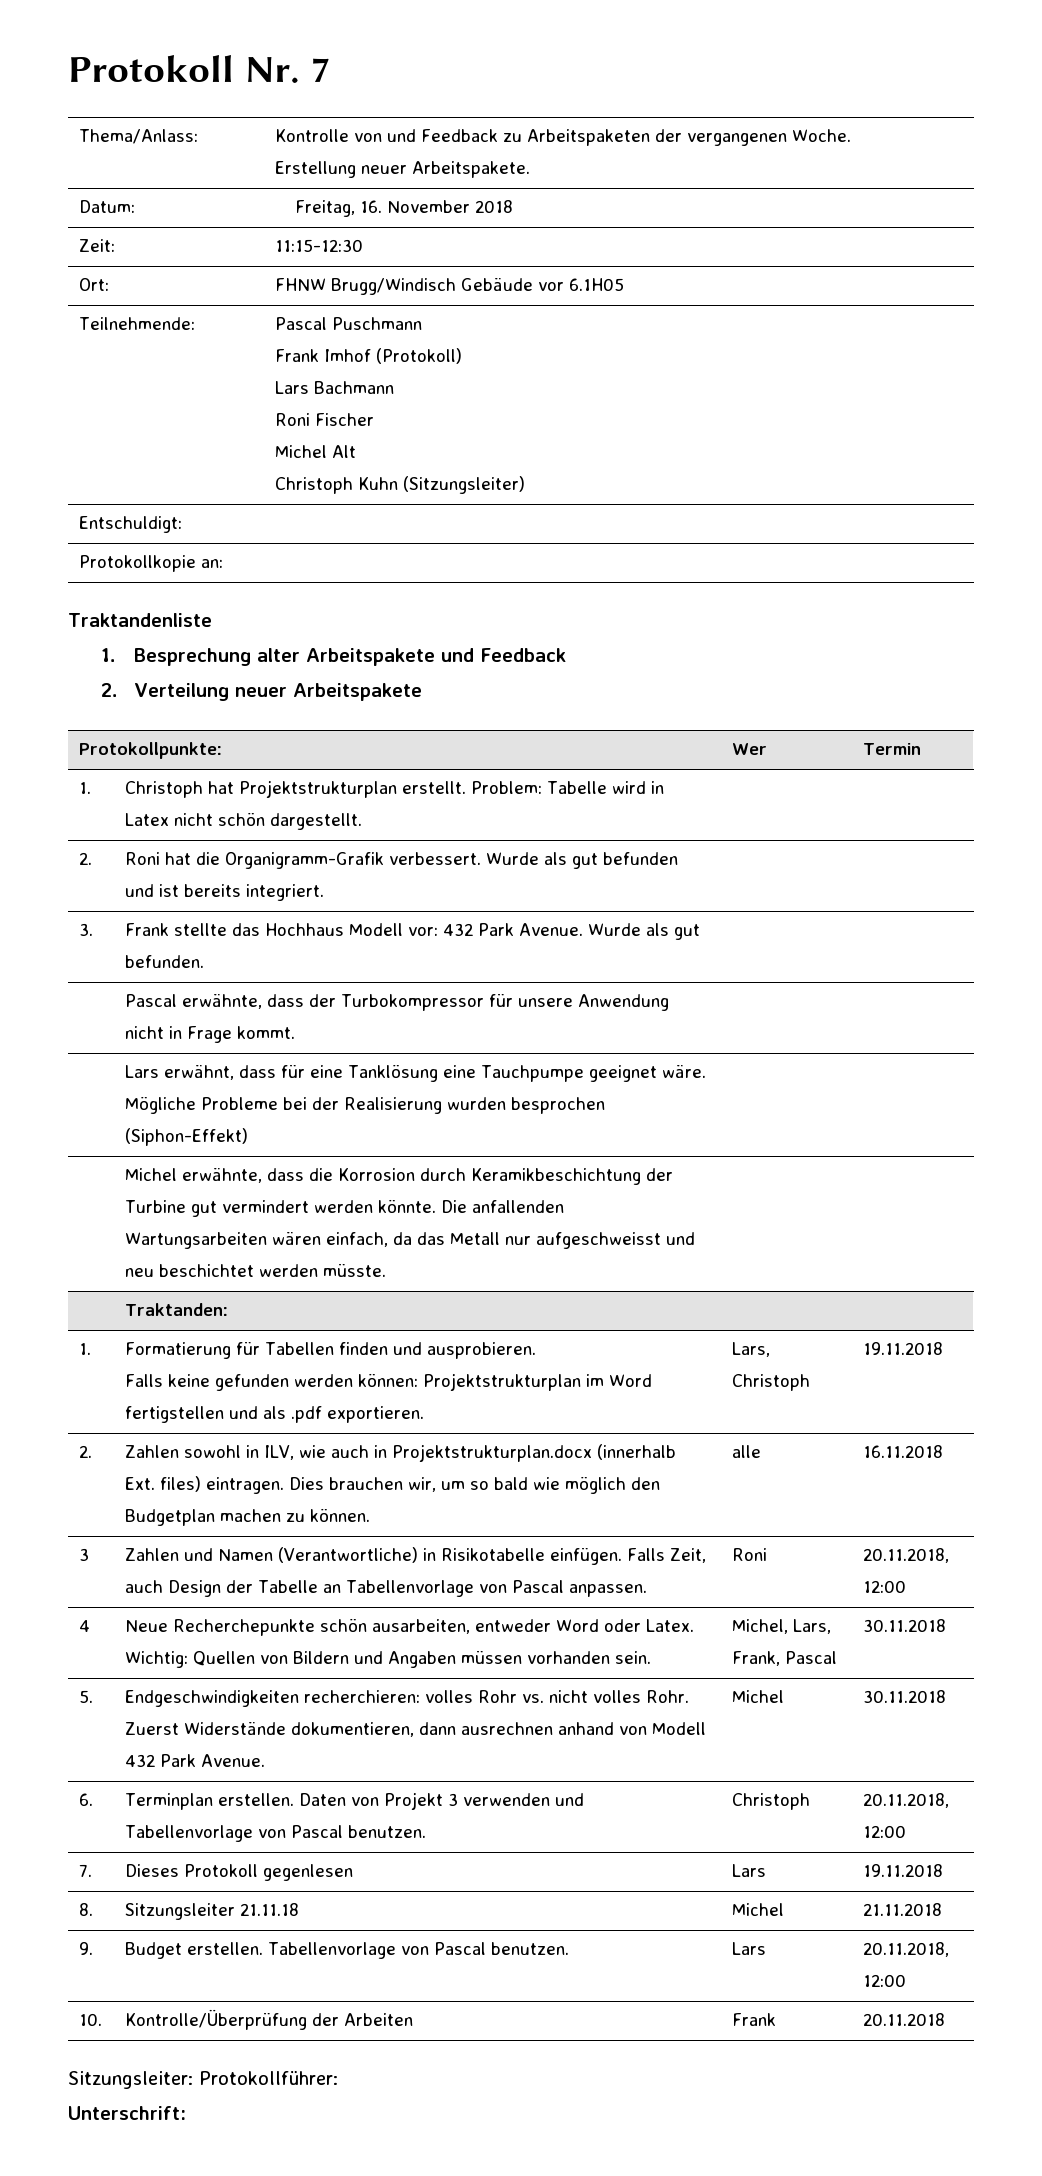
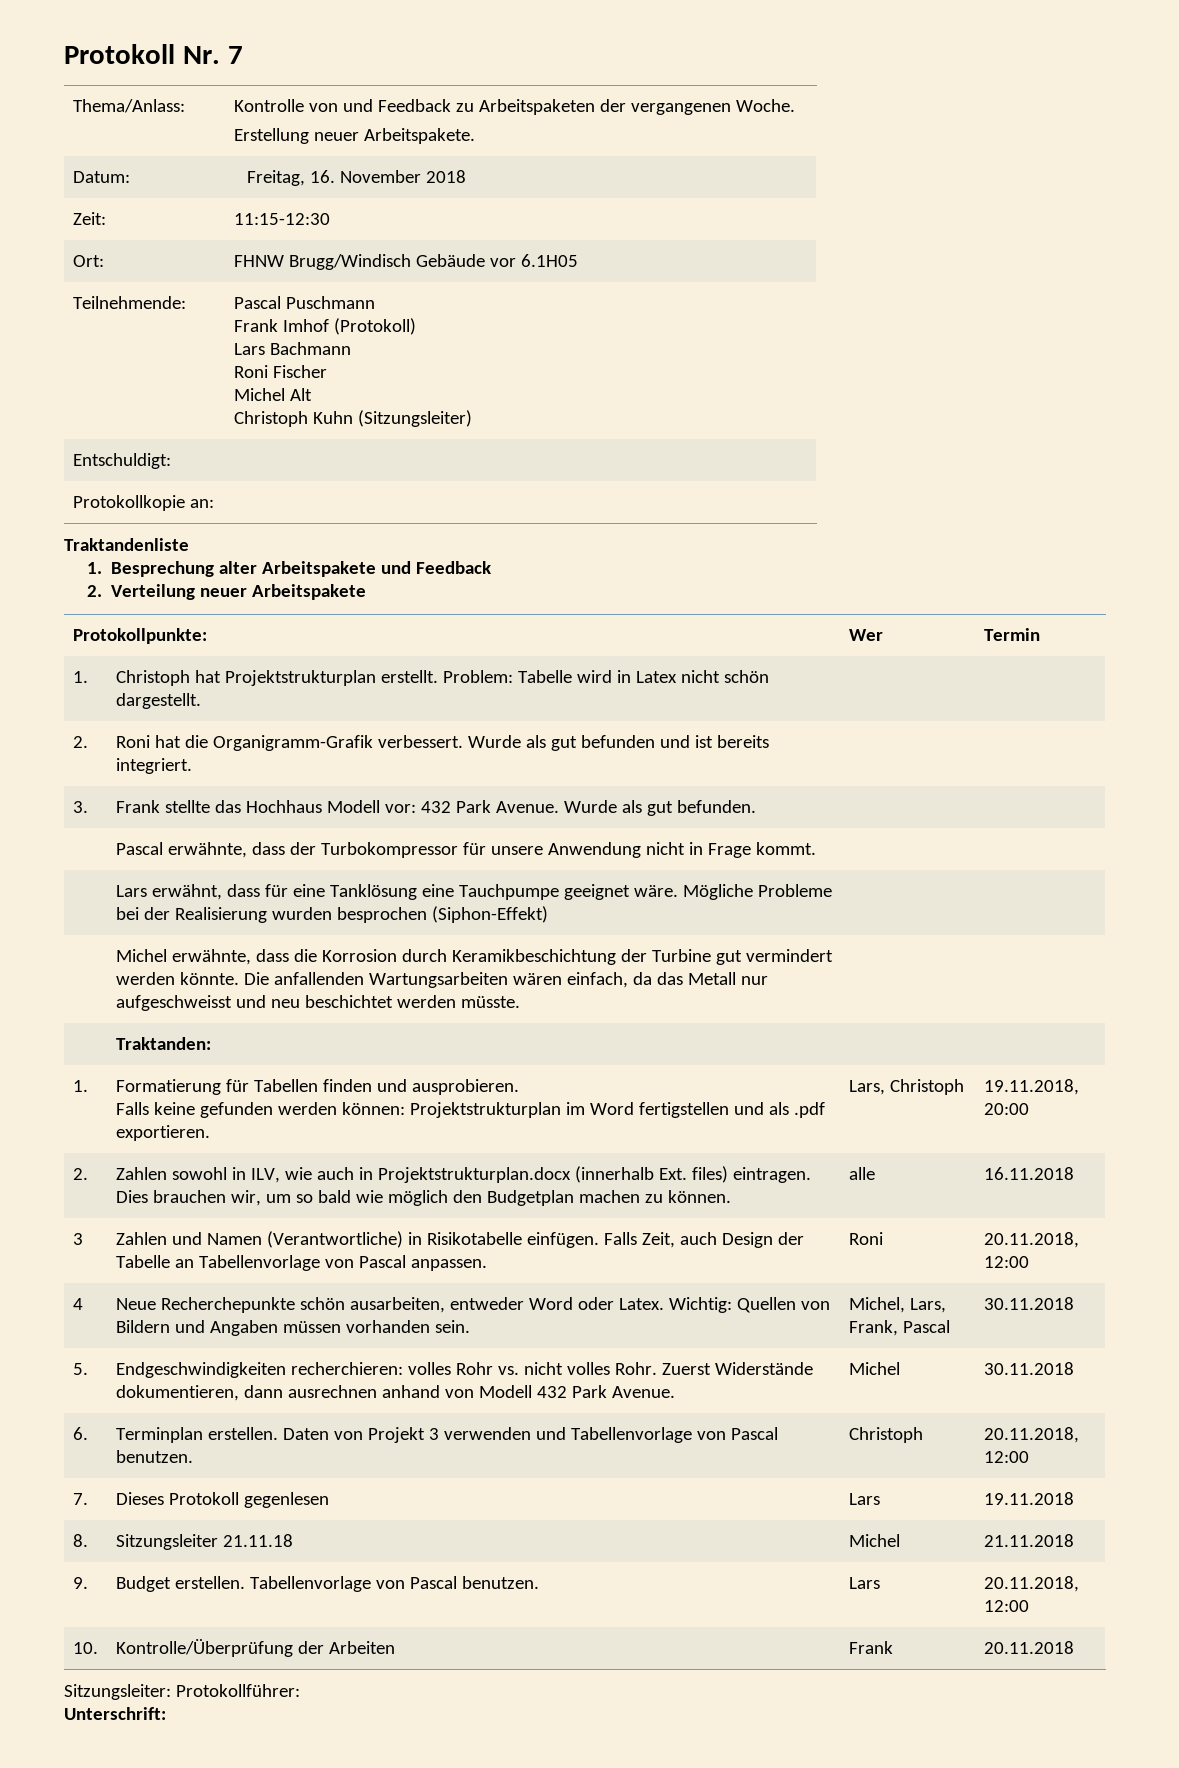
  1. | Formatierung für Tabellen finden und ausprobieren.
- Falls keine gefunden werden können: Projektstrukturplan im Word fertigstellen und als .pdf exportieren. | Lars, Christoph | 19.11.2018
+ Falls keine gefunden werden können: Projektstrukturplan im Word fertigstellen und als .pdf exportieren. | Lars, Christoph | 19.11.2018, 20:00

